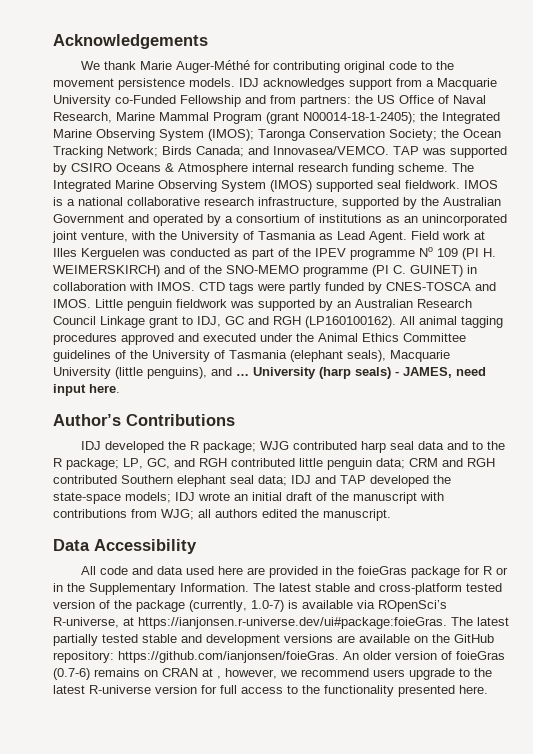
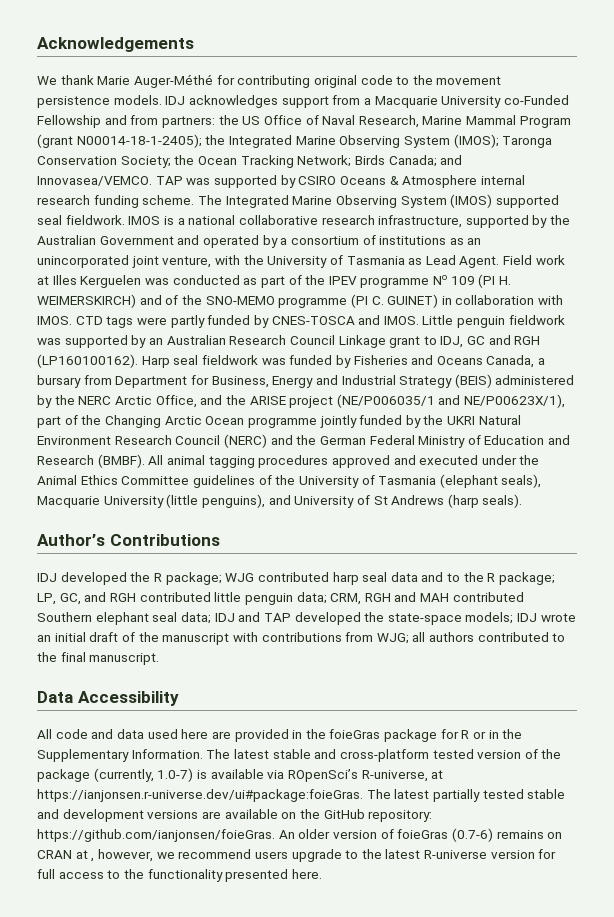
+ Harp seal fieldwork was funded by Fisheries and Oceans Canada, a bursary from Department for Business, Energy and Industrial Strategy (BEIS) administered by the NERC Arctic Office, and the ARISE project (NE/P006035/1 and NE/P00623X/1), part of the Changing Arctic Ocean programme jointly funded by the UKRI Natural Environment Research Council (NERC) and the German Federal Ministry of Education and Research (BMBF).
- All animal tagging procedures approved and executed under the Animal Ethics Committee guidelines of the University of Tasmania (elephant seals), Macquarie University (little penguins), and … University (harp seals) - JAMES, need input here.
+ All animal tagging procedures approved and executed under the Animal Ethics Committee guidelines of the University of Tasmania (elephant seals), Macquarie University (little penguins), and University of St Andrews (harp seals).
- IDJ developed the R package; WJG contributed harp seal data and to the R package; LP, GC, and RGH contributed little penguin data; CRM and RGH contributed Southern elephant seal data; IDJ and TAP developed the state-space models; IDJ wrote an initial draft of the manuscript with contributions from WJG; all authors edited the manuscript.
+ IDJ developed the R package; WJG contributed harp seal data and to the R package; LP, GC, and RGH contributed little penguin data; CRM, RGH and MAH contributed Southern elephant seal data; IDJ and TAP developed the state-space models; IDJ wrote an initial draft of the manuscript with contributions from WJG; all authors contributed to the final manuscript.

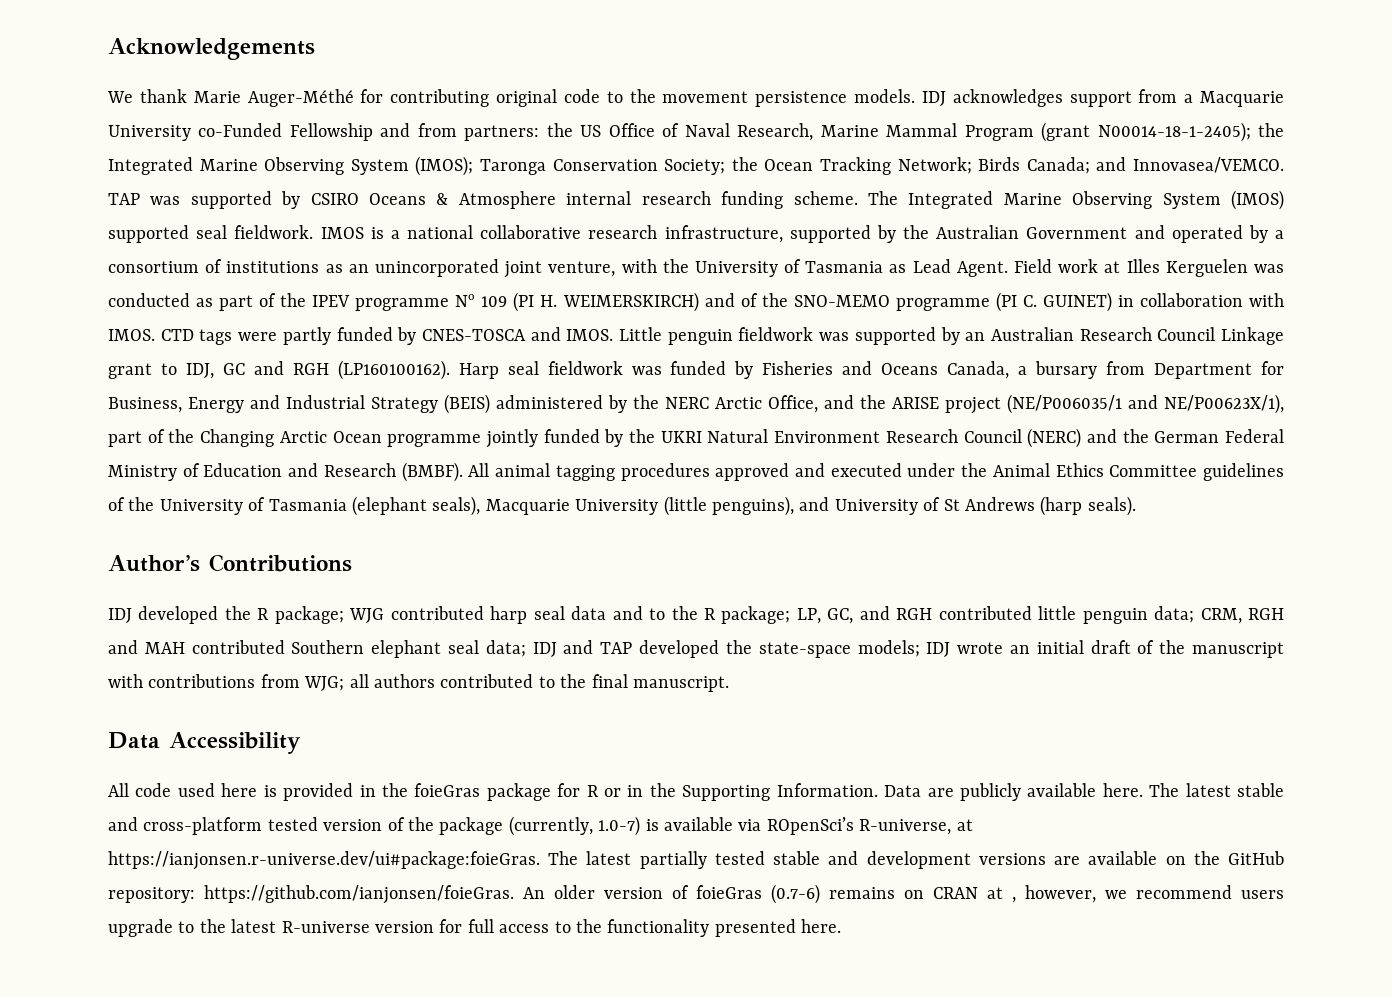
- All code and data used here are provided in the foieGras package for R or in the Supplementary Information.
+ All code used here is provided in the foieGras package for R or in the Supporting Information. Data are publicly available here.

